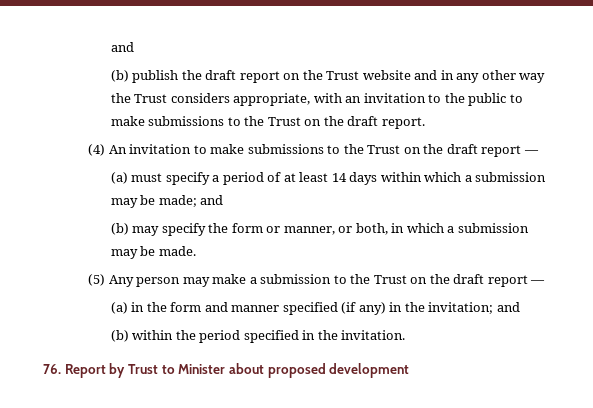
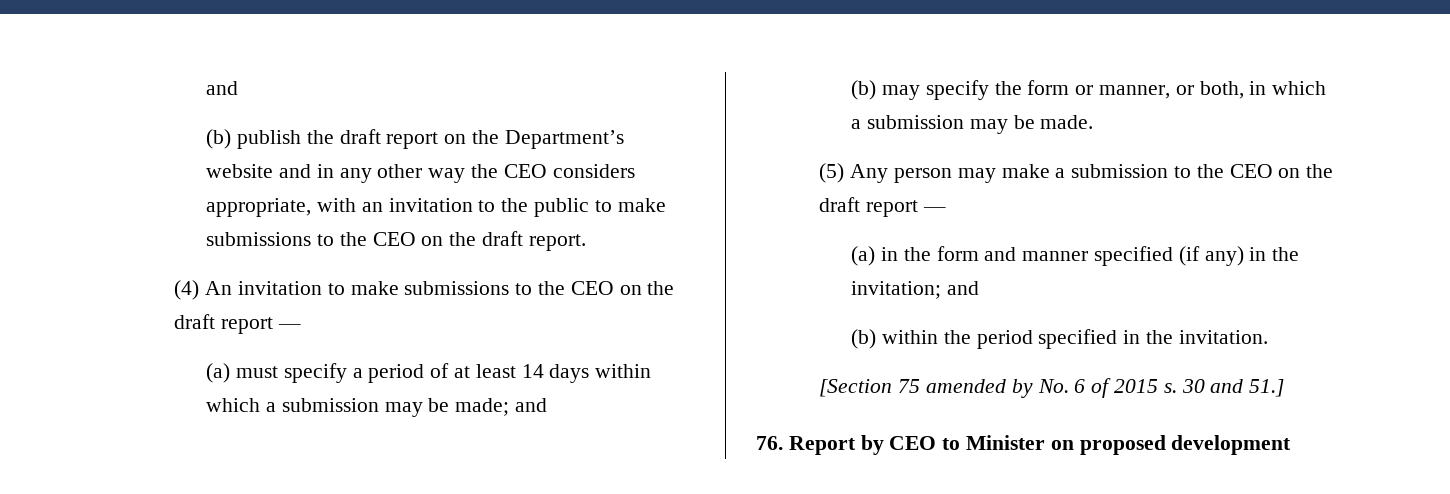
- (b) publish the draft report on the Trust website and in any other way the Trust considers appropriate, with an invitation to the public to make submissions to the Trust on the draft report.
+ (b) publish the draft report on the Department’s website and in any other way the CEO considers appropriate, with an invitation to the public to make submissions to the CEO on the draft report.
- (4) An invitation to make submissions to the Trust on the draft report —
+ (4) An invitation to make submissions to the CEO on the draft report —
- (5) Any person may make a submission to the Trust on the draft report —
+ (5) Any person may make a submission to the CEO on the draft report —
+ [Section 75 amended by No. 6 of 2015 s. 30 and 51.]
- 76. Report by Trust to Minister about proposed development
+ 76. Report by CEO to Minister on proposed development

